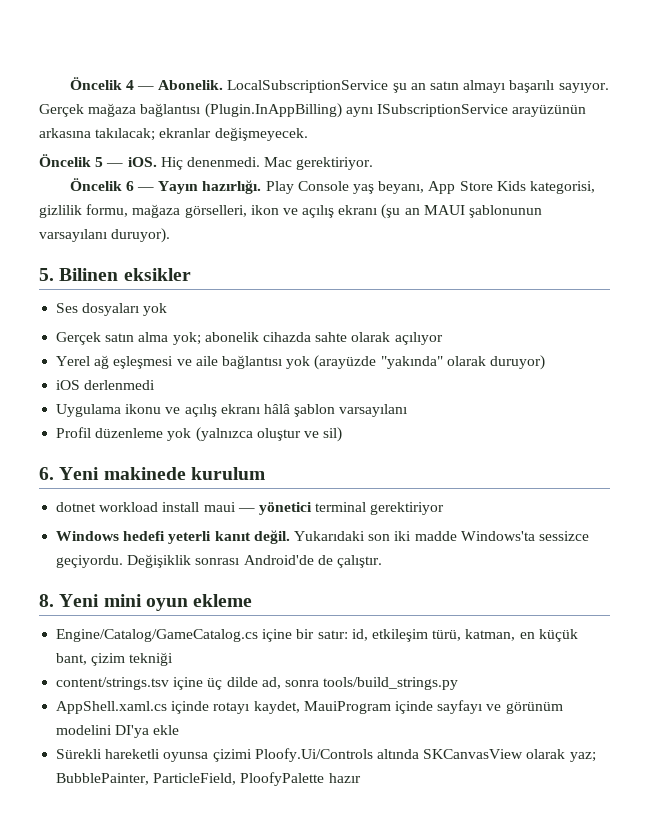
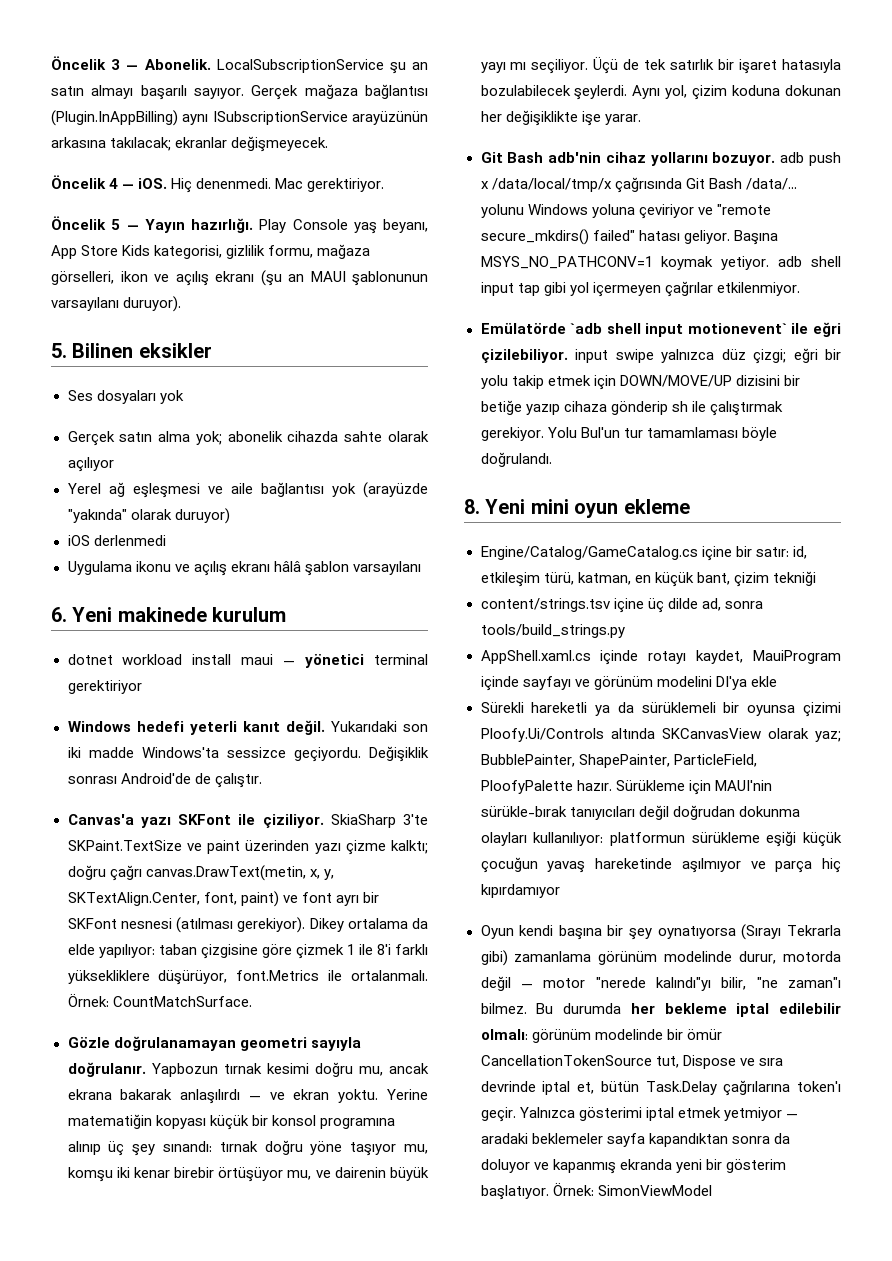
- Öncelik 4 — Abonelik.
+ Öncelik 3 — Abonelik.
- Öncelik 5 — iOS.
+ Öncelik 4 — iOS.
- Öncelik 6 — Yayın hazırlığı.
+ Öncelik 5 — Yayın hazırlığı.
- Profil düzenleme yok (yalnızca oluştur ve sil)
+ Canvas'a yazı SKFont ile çiziliyor. SkiaSharp 3'te SKPaint.TextSize ve paint üzerinden yazı çizme kalktı; doğru çağrı canvas.DrawText(metin, x, y, SKTextAlign.Center, font, paint) ve font ayrı bir SKFont nesnesi (atılması gerekiyor). Dikey ortalama da elde yapılıyor: taban çizgisine göre çizmek 1 ile 8'i farklı yüksekliklere düşürüyor, font.Metrics ile ortalanmalı. Örnek: CountMatchSurface.
+ Gözle doğrulanamayan geometri sayıyla doğrulanır. Yapbozun tırnak kesimi doğru mu, ancak ekrana bakarak anlaşılırdı — ve ekran yoktu. Yerine matematiğin kopyası küçük bir konsol programına alınıp üç şey sınandı: tırnak doğru yöne taşıyor mu, komşu iki kenar birebir örtüşüyor mu, ve dairenin büyük yayı mı seçiliyor. Üçü de tek satırlık bir işaret hatasıyla bozulabilecek şeylerdi. Aynı yol, çizim koduna dokunan her değişiklikte işe yarar.
+ Git Bash adb'nin cihaz yollarını bozuyor. adb push x /data/local/tmp/x çağrısında Git Bash /data/... yolunu Windows yoluna çeviriyor ve "remote secure_mkdirs() failed" hatası geliyor. Başına MSYS_NO_PATHCONV=1 koymak yetiyor. adb shell input tap gibi yol içermeyen çağrılar etkilenmiyor.
+ Emülatörde `adb shell input motionevent` ile eğri çizilebiliyor. input swipe yalnızca düz çizgi; eğri bir yolu takip etmek için DOWN/MOVE/UP dizisini bir betiğe yazıp cihaza gönderip sh ile çalıştırmak gerekiyor. Yolu Bul'un tur tamamlaması böyle doğrulandı.
- Sürekli hareketli oyunsa çizimi Ploofy.Ui/Controls altında SKCanvasView olarak yaz; BubblePainter, ParticleField, PloofyPalette hazır
+ Sürekli hareketli ya da sürüklemeli bir oyunsa çizimi Ploofy.Ui/Controls altında SKCanvasView olarak yaz; BubblePainter, ShapePainter, ParticleField, PloofyPalette hazır. Sürükleme için MAUI'nin sürükle-bırak tanıyıcıları değil doğrudan dokunma olayları kullanılıyor: platformun sürükleme eşiği küçük çocuğun yavaş hareketinde aşılmıyor ve parça hiç kıpırdamıyor
+ Oyun kendi başına bir şey oynatıyorsa (Sırayı Tekrarla gibi) zamanlama görünüm modelinde durur, motorda değil — motor "nerede kalındı"yı bilir, "ne zaman"ı bilmez. Bu durumda her bekleme iptal edilebilir olmalı: görünüm modelinde bir ömür CancellationTokenSource tut, Dispose ve sıra devrinde iptal et, bütün Task.Delay çağrılarına token'ı geçir. Yalnızca gösterimi iptal etmek yetmiyor — aradaki beklemeler sayfa kapandıktan sonra da doluyor ve kapanmış ekranda yeni bir gösterim başlatıyor. Örnek: SimonViewModel

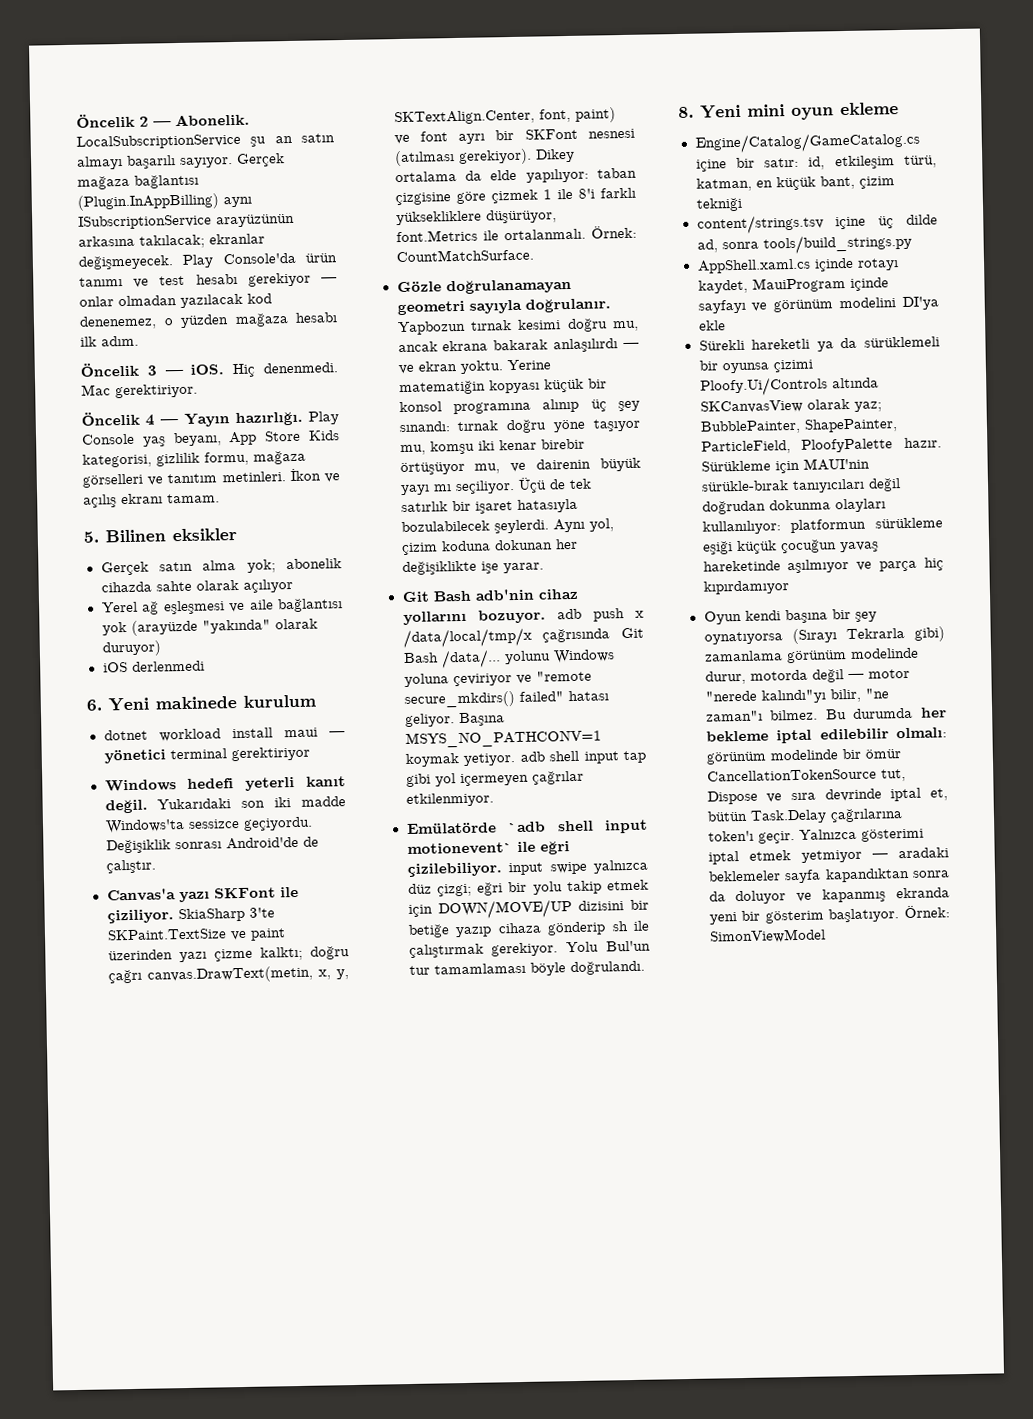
- Öncelik 3 — Abonelik.
+ Öncelik 2 — Abonelik.
- Gerçek mağaza bağlantısı (Plugin.InAppBilling) aynı ISubscriptionService arayüzünün arkasına takılacak; ekranlar değişmeyecek.
- Öncelik 4 — iOS.
+ Gerçek mağaza bağlantısı (Plugin.InAppBilling) aynı ISubscriptionService arayüzünün arkasına takılacak; ekranlar değişmeyecek. Play Console'da ürün tanımı ve test hesabı gerekiyor — onlar olmadan yazılacak kod denenemez, o yüzden mağaza hesabı ilk adım.
+ Öncelik 3 — iOS.
- Öncelik 5 — Yayın hazırlığı.
+ Öncelik 4 — Yayın hazırlığı.
- Play Console yaş beyanı, App Store Kids kategorisi, gizlilik formu, mağaza görselleri, ikon ve açılış ekranı (şu an MAUI şablonunun varsayılanı duruyor).
+ Play Console yaş beyanı, App Store Kids kategorisi, gizlilik formu, mağaza görselleri ve tanıtım metinleri. İkon ve açılış ekranı tamam.
- Ses dosyaları yok
- Uygulama ikonu ve açılış ekranı hâlâ şablon varsayılanı

